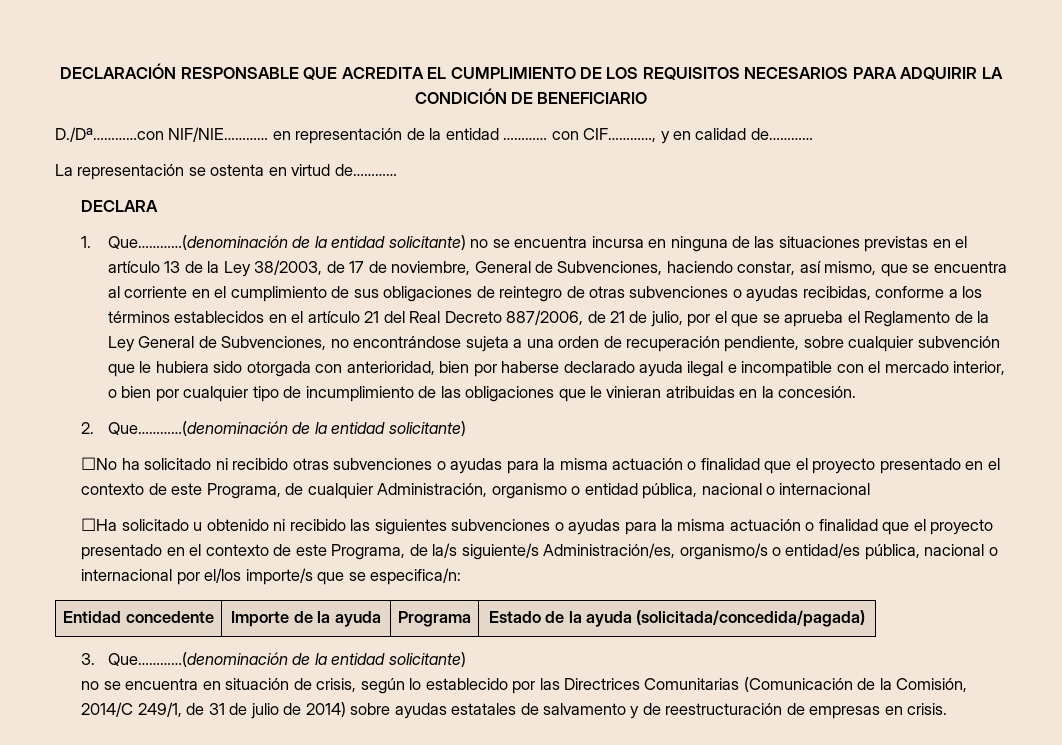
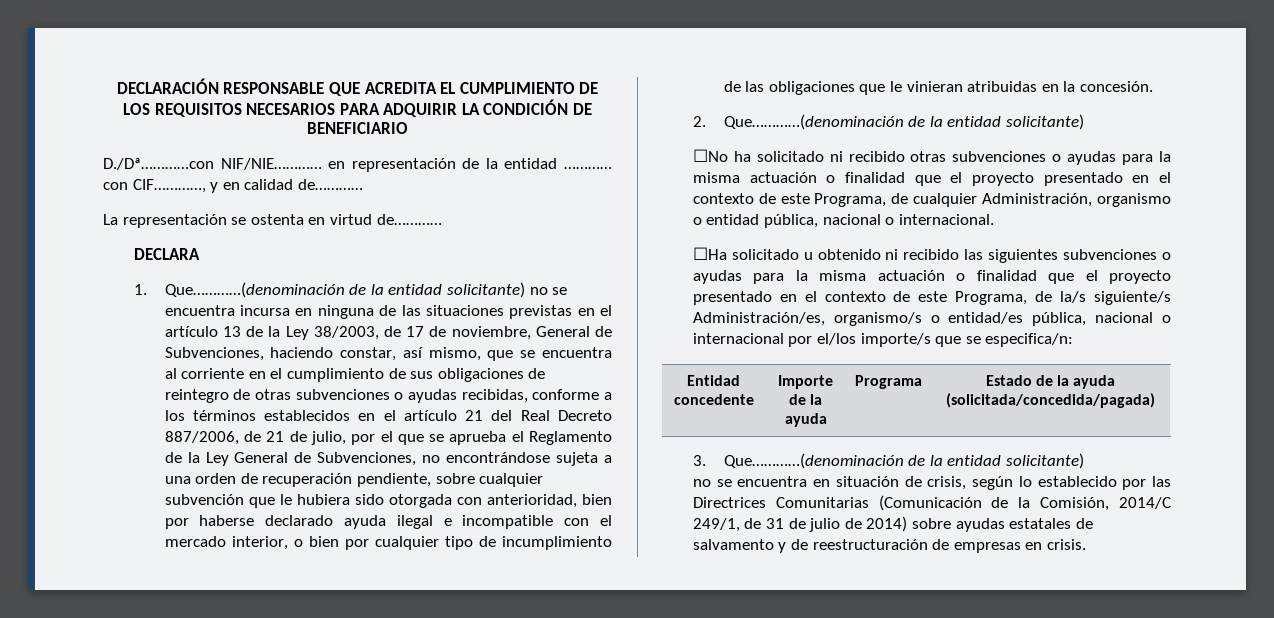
- ☐No ha solicitado ni recibido otras subvenciones o ayudas para la misma actuación o finalidad que el proyecto presentado en el contexto de este Programa, de cualquier Administración, organismo o entidad pública, nacional o internacional
+ ☐No ha solicitado ni recibido otras subvenciones o ayudas para la misma actuación o finalidad que el proyecto presentado en el contexto de este Programa, de cualquier Administración, organismo o entidad pública, nacional o internacional.

